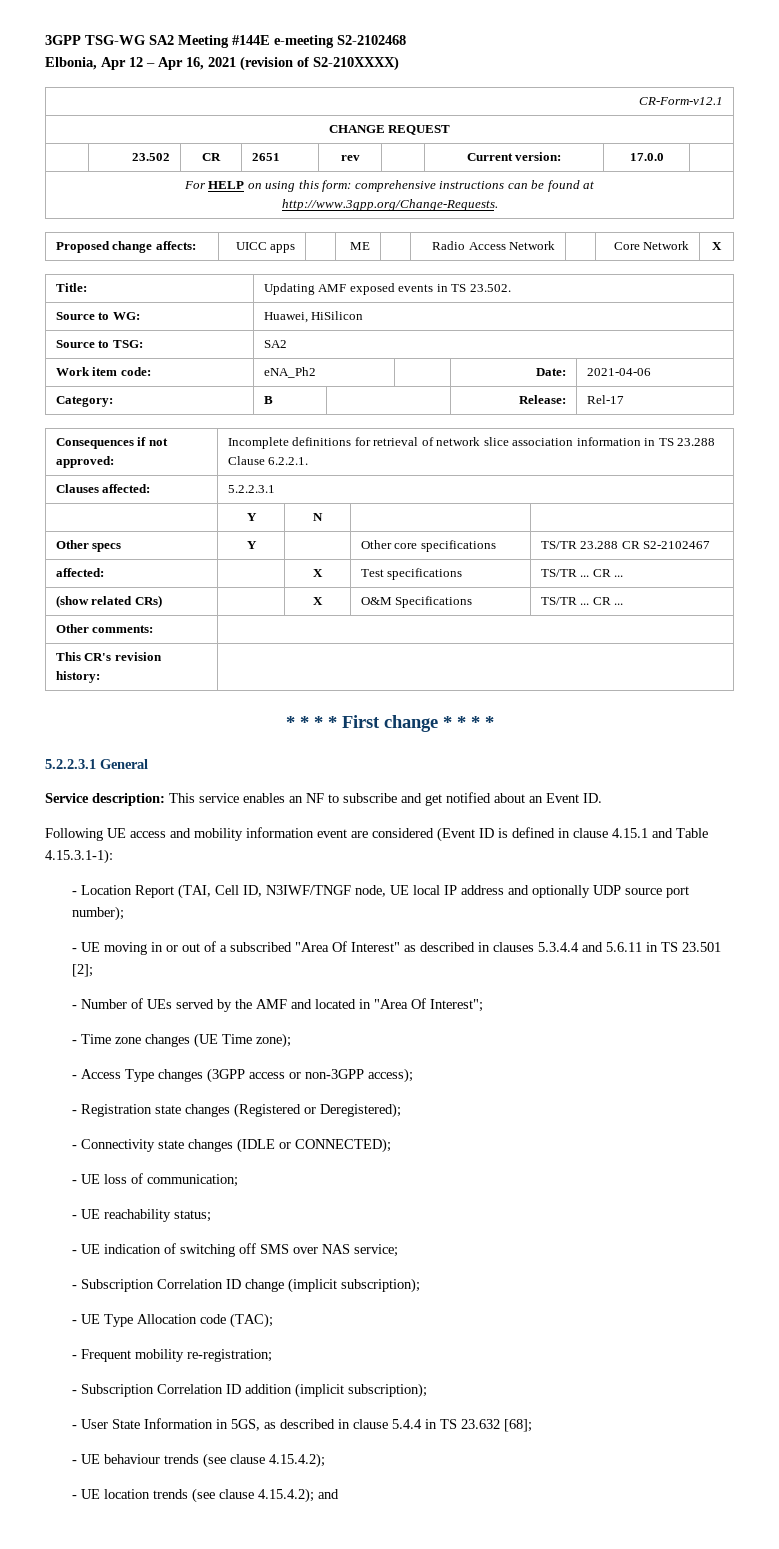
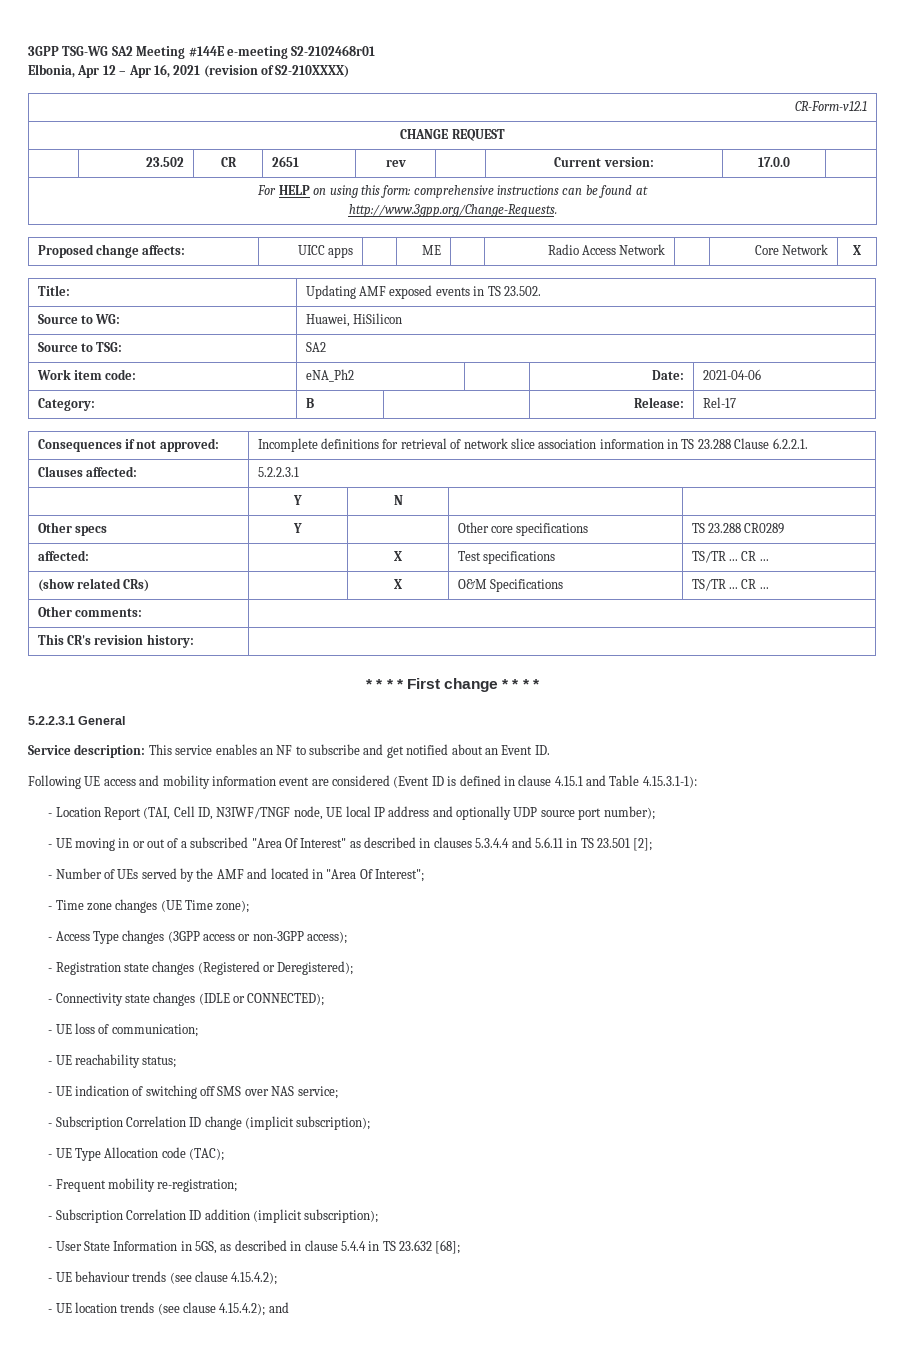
- 3GPP TSG-WG SA2 Meeting #144E e-meeting S2-2102468
+ 3GPP TSG-WG SA2 Meeting #144E e-meeting S2-2102468r01
- Other specs | Y | | Other core specifications | TS/TR 23.288 CR S2-2102467
+ Other specs | Y | | Other core specifications | TS 23.288 CR0289

